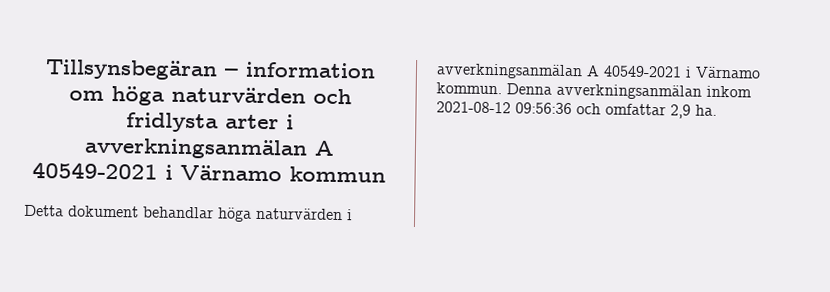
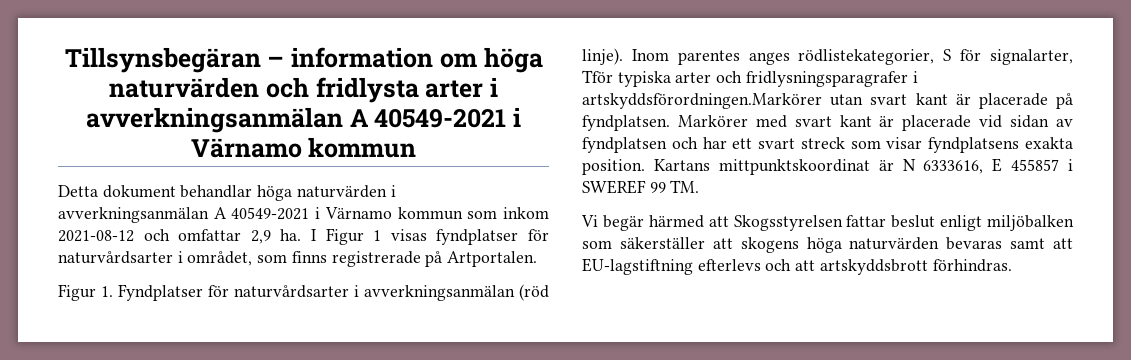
- Detta dokument behandlar höga naturvärden i avverkningsanmälan A 40549-2021 i Värnamo kommun. Denna avverkningsanmälan inkom 2021-08-12 09:56:36 och omfattar 2,9 ha.
+ Detta dokument behandlar höga naturvärden i avverkningsanmälan A 40549-2021 i Värnamo kommun som inkom 2021-08-12 och omfattar 2,9 ha.
+ I Figur 1 visas fyndplatser för naturvårdsarter i området, som finns registrerade på Artportalen.
+ Figur 1. Fyndplatser för naturvårdsarter i avverkningsanmälan (röd linje). Inom parentes anges rödlistekategorier, S för signalarter, Tför typiska arter och fridlysningsparagrafer i artskyddsförordningen.Markörer utan svart kant är placerade på fyndplatsen. Markörer med svart kant är placerade vid sidan av fyndplatsen och har ett svart streck som visar fyndplatsens exakta position. Kartans mittpunktskoordinat är N 6333616, E 455857 i SWEREF 99 TM.
+ Vi begär härmed att Skogsstyrelsen fattar beslut enligt miljöbalken som säkerställer att skogens höga naturvärden bevaras samt att EU-lagstiftning efterlevs och att artskyddsbrott förhindras.

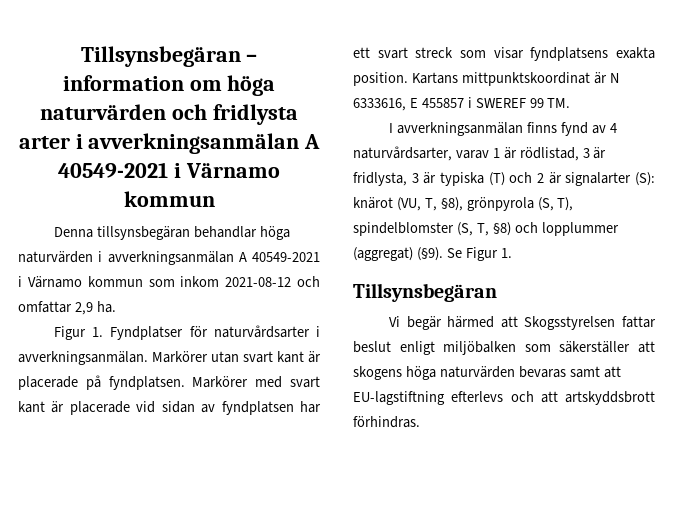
- Detta dokument behandlar höga naturvärden i avverkningsanmälan A 40549-2021 i Värnamo kommun som inkom 2021-08-12 och omfattar 2,9 ha. I Figur 1 visas fyndplatser för naturvårdsarter i området, som finns registrerade på Artportalen.
+ Denna tillsynsbegäran behandlar höga naturvärden i avverkningsanmälan A 40549-2021 i Värnamo kommun som inkom 2021-08-12 och omfattar 2,9 ha.
- Figur 1. Fyndplatser för naturvårdsarter i avverkningsanmälan (röd linje). Inom parentes anges rödlistekategorier, S för signalarter, Tför typiska arter och fridlysningsparagrafer i artskyddsförordningen.Markörer utan svart kant är placerade på fyndplatsen.
+ Figur 1. Fyndplatser för naturvårdsarter i avverkningsanmälan. Markörer utan svart kant är placerade på fyndplatsen.
- Markörer med svart kant är placerade vid sidan av fyndplatsen och har ett svart streck som visar fyndplatsens exakta position.
+ Markörer med svart kant är placerade vid sidan av fyndplatsen har ett svart streck som visar fyndplatsens exakta position.
+ I avverkningsanmälan finns fynd av 4 naturvårdsarter, varav 1 är rödlistad, 3 är fridlysta, 3 är typiska (T) och 2 är signalarter (S): knärot (VU, T, §8), grönpyrola (S, T), spindelblomster (S, T, §8) och lopplummer (aggregat) (§9). Se Figur 1.
+ Tillsynsbegäran

